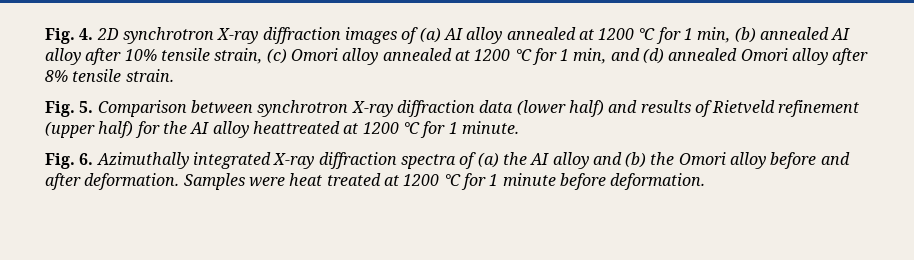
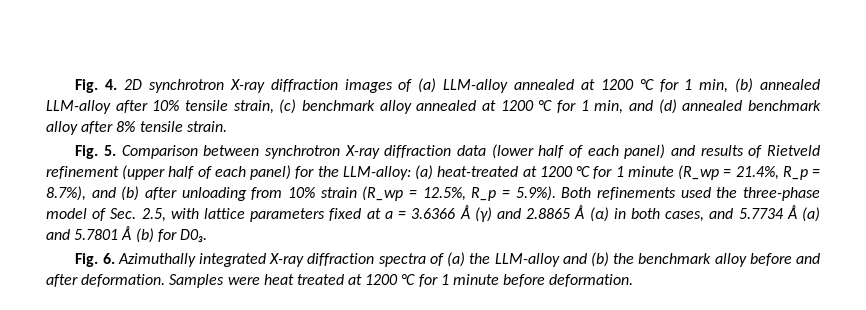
- Fig. 4. 2D synchrotron X-ray diffraction images of (a) AI alloy annealed at 1200 °C for 1 min, (b) annealed AI alloy after 10% tensile strain, (c) Omori alloy annealed at 1200 °C for 1 min, and (d) annealed Omori alloy after 8% tensile strain.
+ Fig. 4. 2D synchrotron X-ray diffraction images of (a) LLM-alloy annealed at 1200 °C for 1 min, (b) annealed LLM-alloy after 10% tensile strain, (c) benchmark alloy annealed at 1200 °C for 1 min, and (d) annealed benchmark alloy after 8% tensile strain.
- Fig. 5. Comparison between synchrotron X-ray diffraction data (lower half) and results of Rietveld refinement (upper half) for the AI alloy heattreated at 1200 °C for 1 minute.
+ Fig. 5. Comparison between synchrotron X-ray diffraction data (lower half of each panel) and results of Rietveld refinement (upper half of each panel) for the LLM-alloy: (a) heat-treated at 1200 °C for 1 minute (R_wp = 21.4%, R_p = 8.7%), and (b) after unloading from 10% strain (R_wp = 12.5%, R_p = 5.9%). Both refinements used the three-phase model of Sec. 2.5, with lattice parameters fixed at a = 3.6366 Å (γ) and 2.8865 Å (α) in both cases, and 5.7734 Å (a) and 5.7801 Å (b) for D0₃.
- Fig. 6. Azimuthally integrated X-ray diffraction spectra of (a) the AI alloy and (b) the Omori alloy before and after deformation.
+ Fig. 6. Azimuthally integrated X-ray diffraction spectra of (a) the LLM-alloy and (b) the benchmark alloy before and after deformation.

